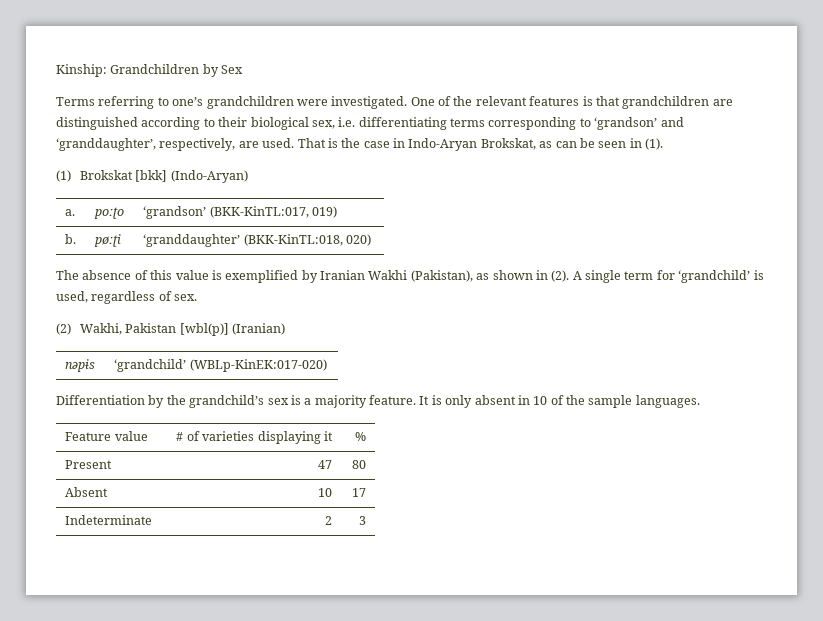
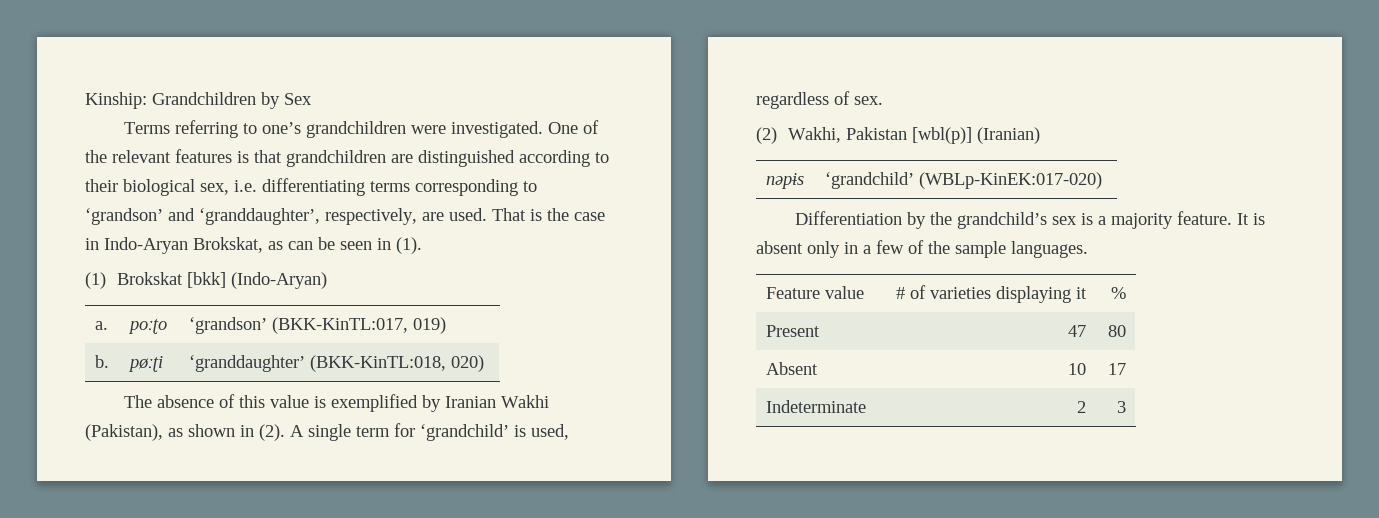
- It is only absent in 10 of the sample languages.
+ It is absent only in a few of the sample languages.

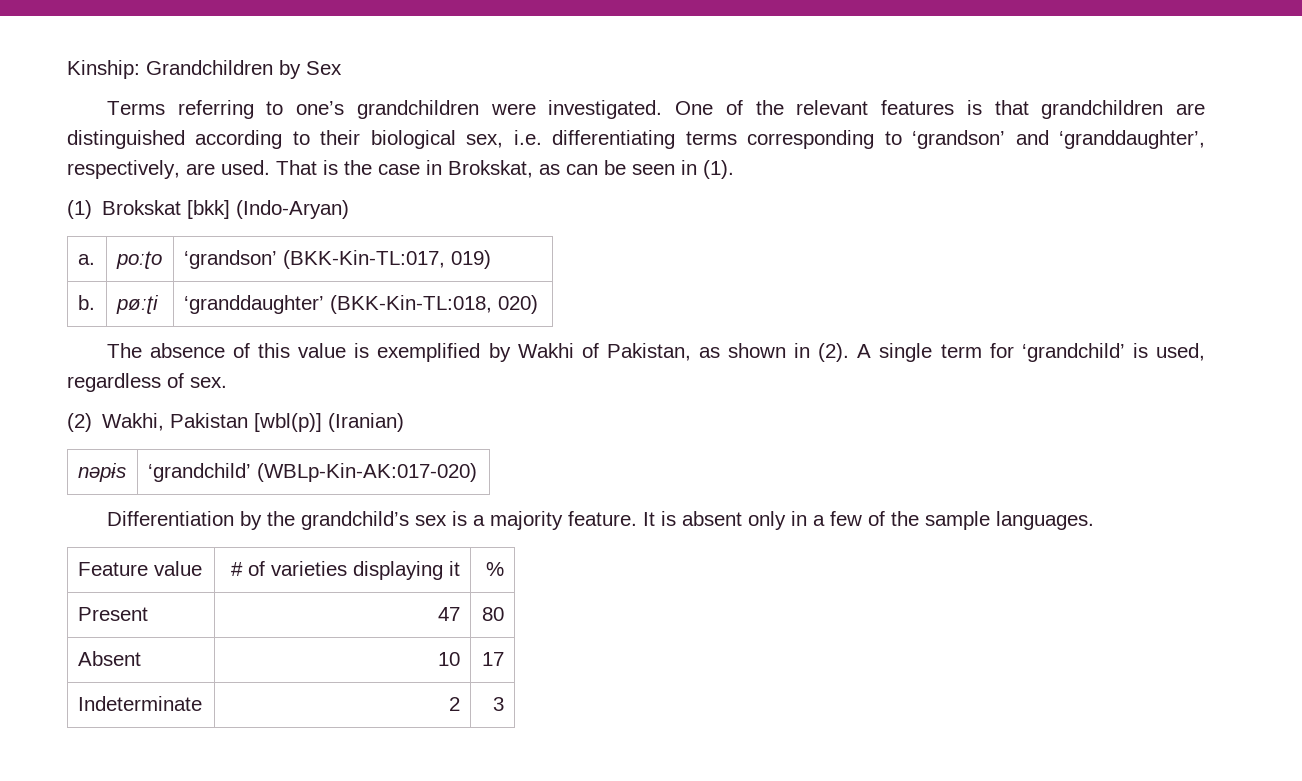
- That is the case in Indo-Aryan Brokskat, as can be seen in (1).
+ That is the case in Brokskat, as can be seen in (1).
- a. | poːʈo | ‘grandson’ (BKK-KinTL:017, 019)
+ a. | poːʈo | ‘grandson’ (BKK-Kin-TL:017, 019)
- b. | pøːʈi | ‘granddaughter’ (BKK-KinTL:018, 020)
+ b. | pøːʈi | ‘granddaughter’ (BKK-Kin-TL:018, 020)
- The absence of this value is exemplified by Iranian Wakhi (Pakistan), as shown in (2).
+ The absence of this value is exemplified by Wakhi of Pakistan, as shown in (2).
- nəpɨs | ‘grandchild’ (WBLp-KinEK:017-020)
+ nəpɨs | ‘grandchild’ (WBLp-Kin-AK:017-020)

